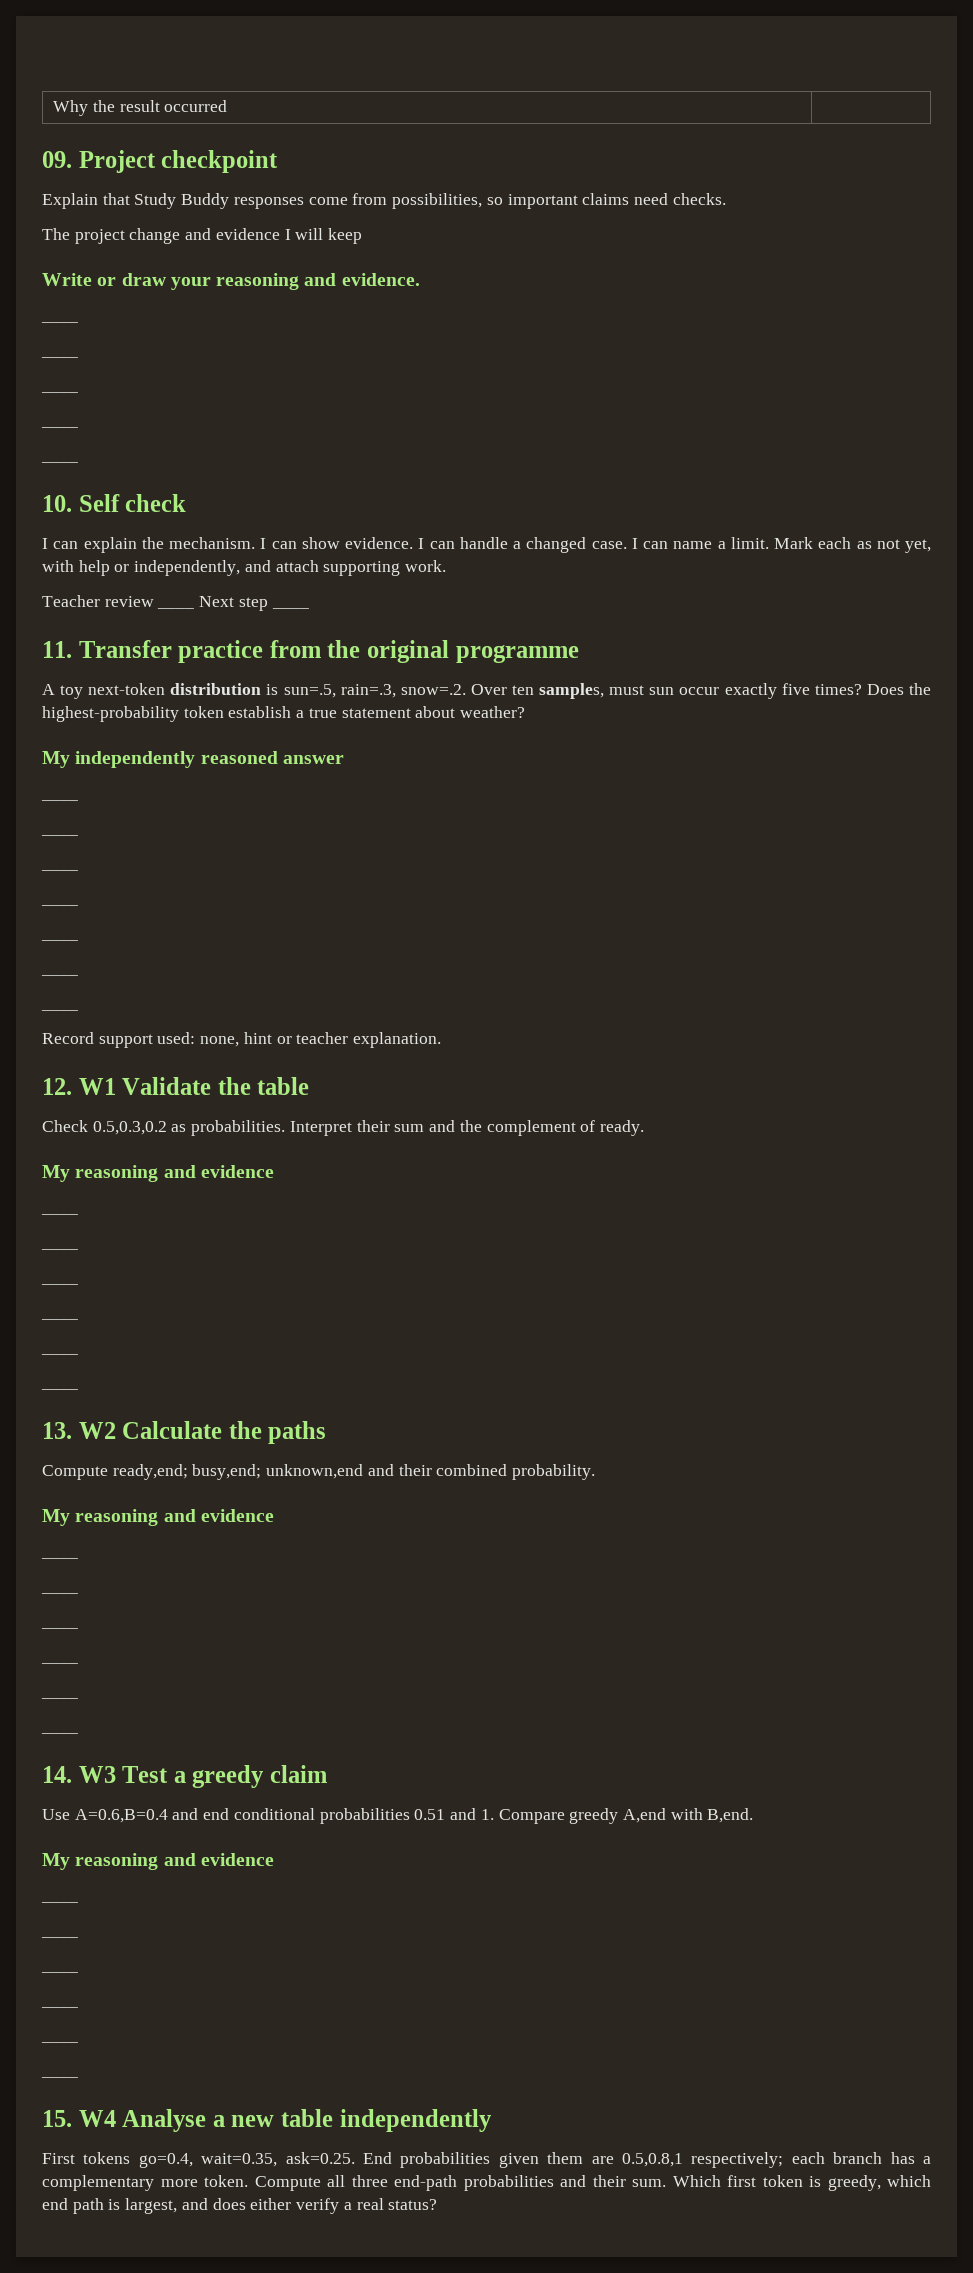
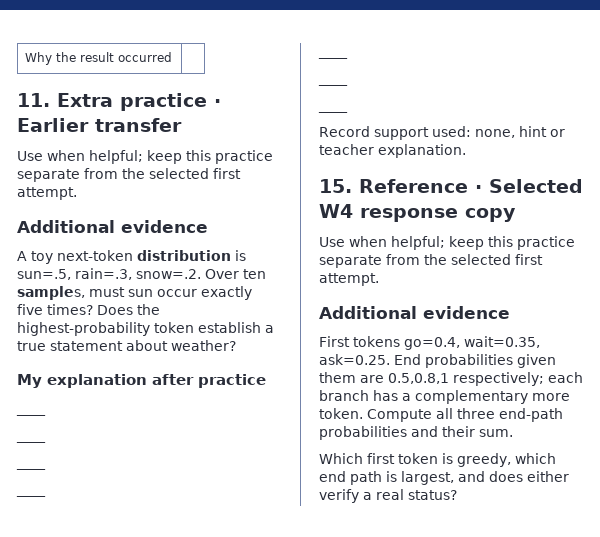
- 09. Project checkpoint
- Explain that Study Buddy responses come from possibilities, so important claims need checks.
- The project change and evidence I will keep
- Write or draw your reasoning and evidence.
- ____
- ____
- ____
- ____
- ____
- 10. Self check
- I can explain the mechanism. I can show evidence. I can handle a changed case. I can name a limit. Mark each as not yet, with help or independently, and attach supporting work.
- Teacher review ____ Next step ____
- 11. Transfer practice from the original programme
+ 11. Extra practice · Earlier transfer
+ Use when helpful; keep this practice separate from the selected first attempt.
+ Additional evidence
- My independently reasoned answer
+ My explanation after practice
- 12. W1 Validate the table
- Check 0.5,0.3,0.2 as probabilities. Interpret their sum and the complement of ready.
- My reasoning and evidence
- ____
- ____
- ____
- ____
- ____
- ____
- 13. W2 Calculate the paths
- Compute ready,end; busy,end; unknown,end and their combined probability.
- My reasoning and evidence
- ____
- ____
- ____
- ____
- ____
- ____
- 14. W3 Test a greedy claim
- Use A=0.6,B=0.4 and end conditional probabilities 0.51 and 1. Compare greedy A,end with B,end.
- My reasoning and evidence
- ____
- ____
- ____
- ____
- ____
- ____
- 15. W4 Analyse a new table independently
+ 15. Reference · Selected W4 response copy
+ Use when helpful; keep this practice separate from the selected first attempt.
+ Additional evidence
- Compute all three end-path probabilities and their sum. Which first token is greedy, which end path is largest, and does either verify a real status?
+ Compute all three end-path probabilities and their sum.
+ Which first token is greedy, which end path is largest, and does either verify a real status?

